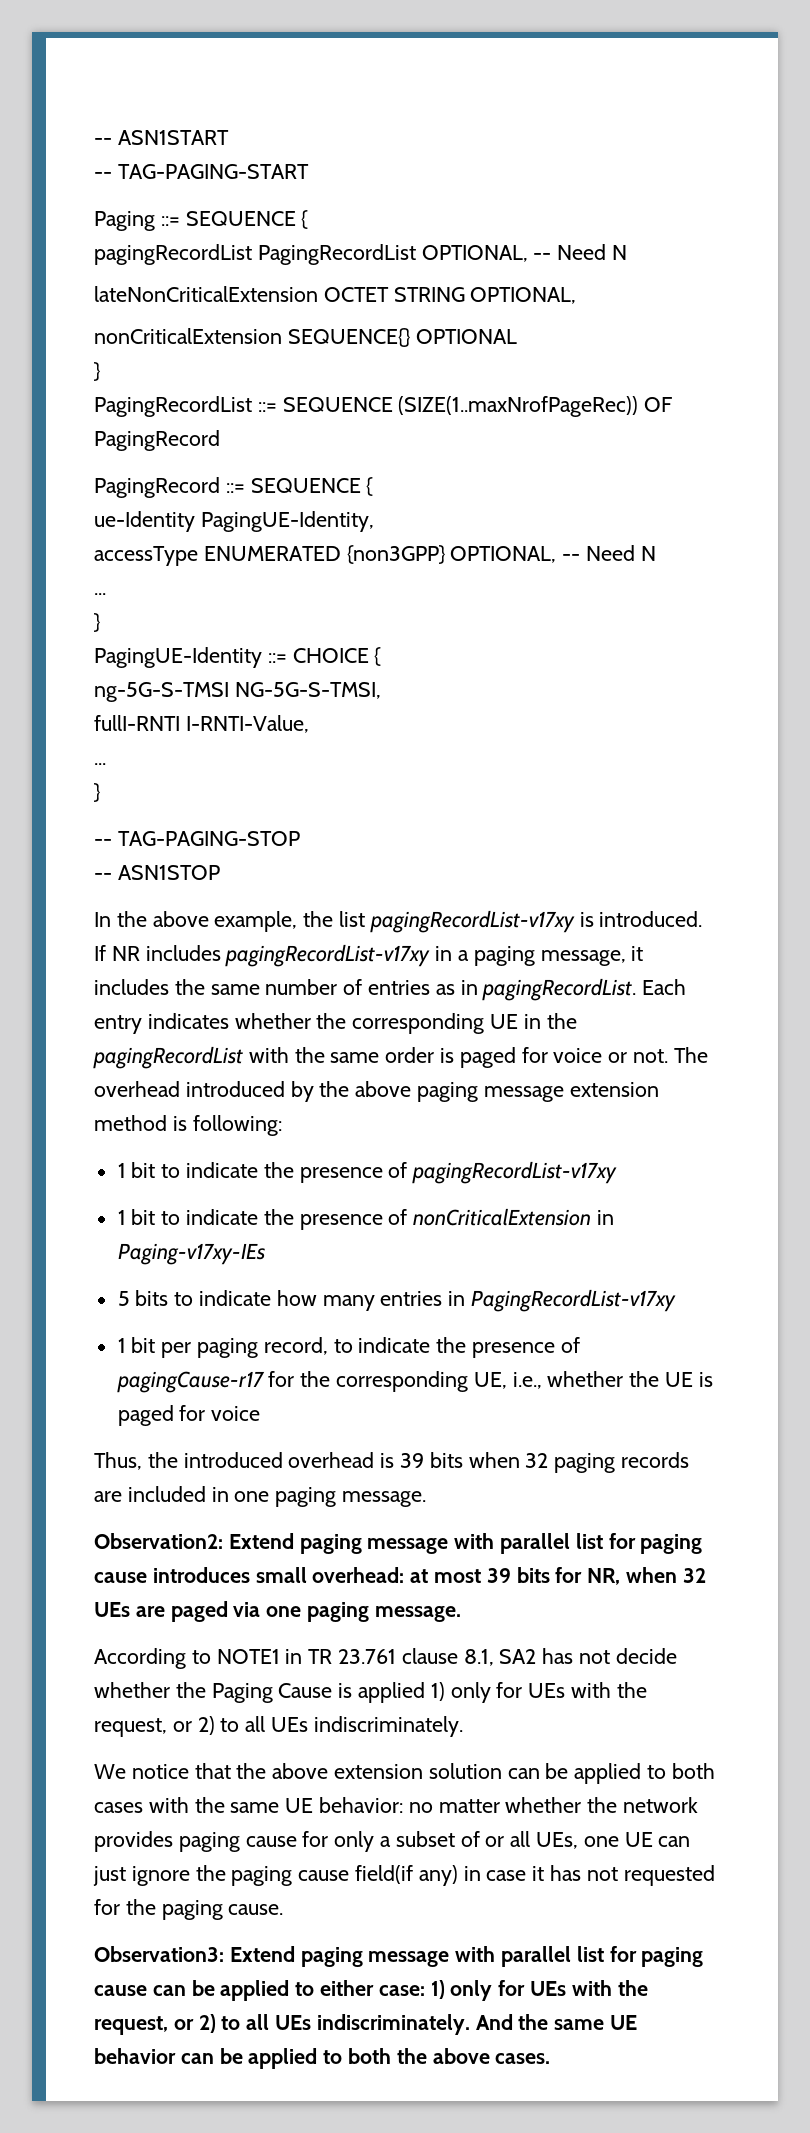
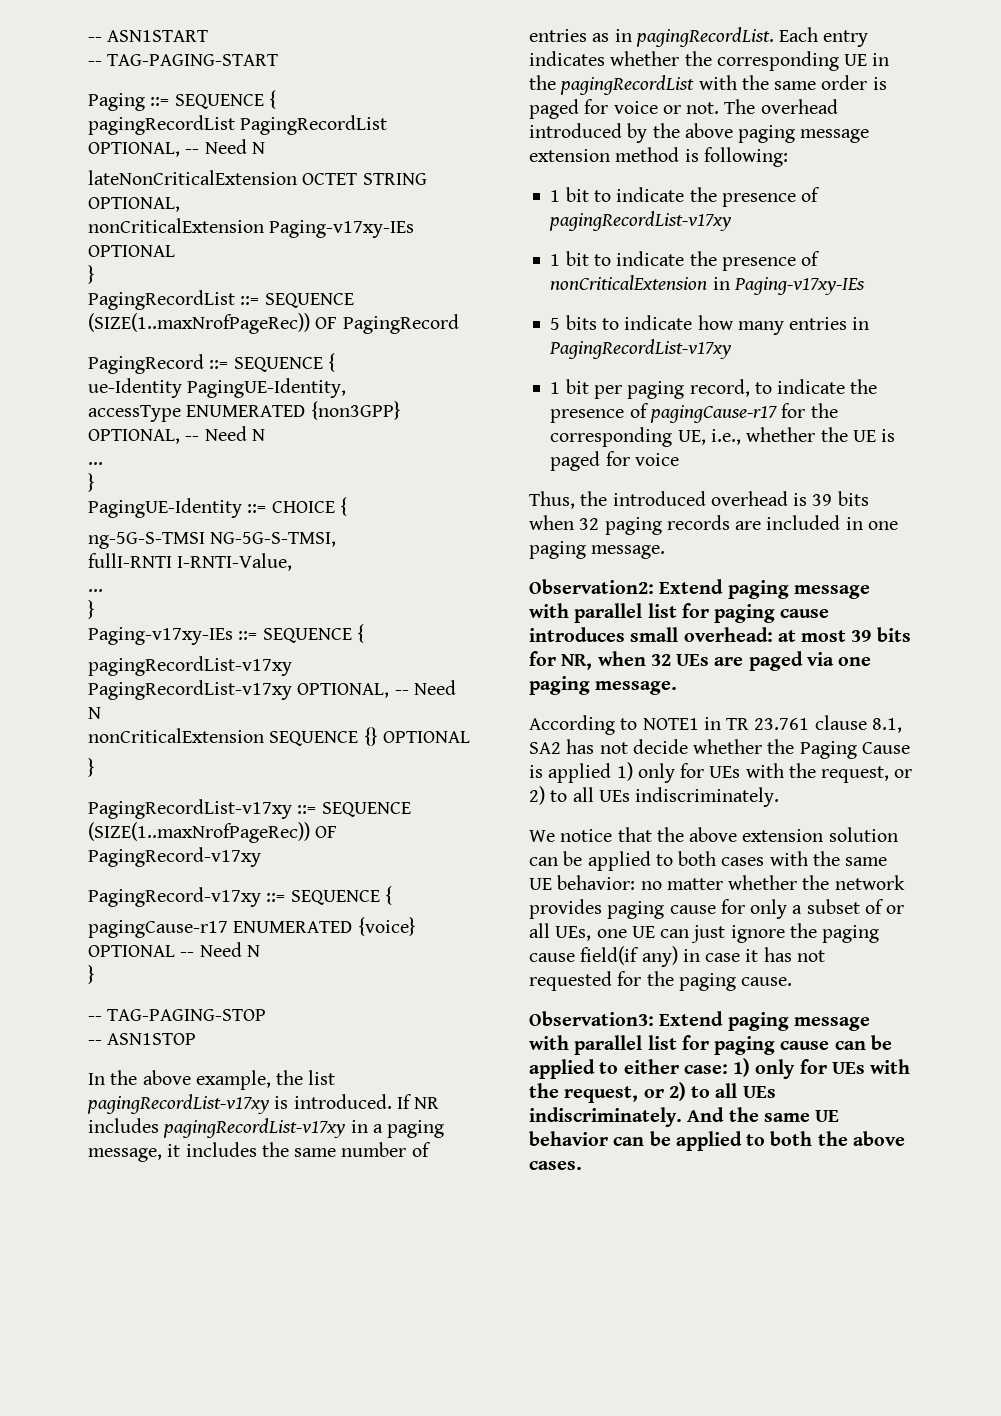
- nonCriticalExtension SEQUENCE{} OPTIONAL
+ nonCriticalExtension Paging-v17xy-IEs OPTIONAL
+ Paging-v17xy-IEs ::= SEQUENCE {
+ pagingRecordList-v17xy PagingRecordList-v17xy OPTIONAL, -- Need N
+ nonCriticalExtension SEQUENCE {} OPTIONAL
+ }
+ PagingRecordList-v17xy ::= SEQUENCE (SIZE(1..maxNrofPageRec)) OF PagingRecord-v17xy
+ PagingRecord-v17xy ::= SEQUENCE {
+ pagingCause-r17 ENUMERATED {voice} OPTIONAL -- Need N
+ }

